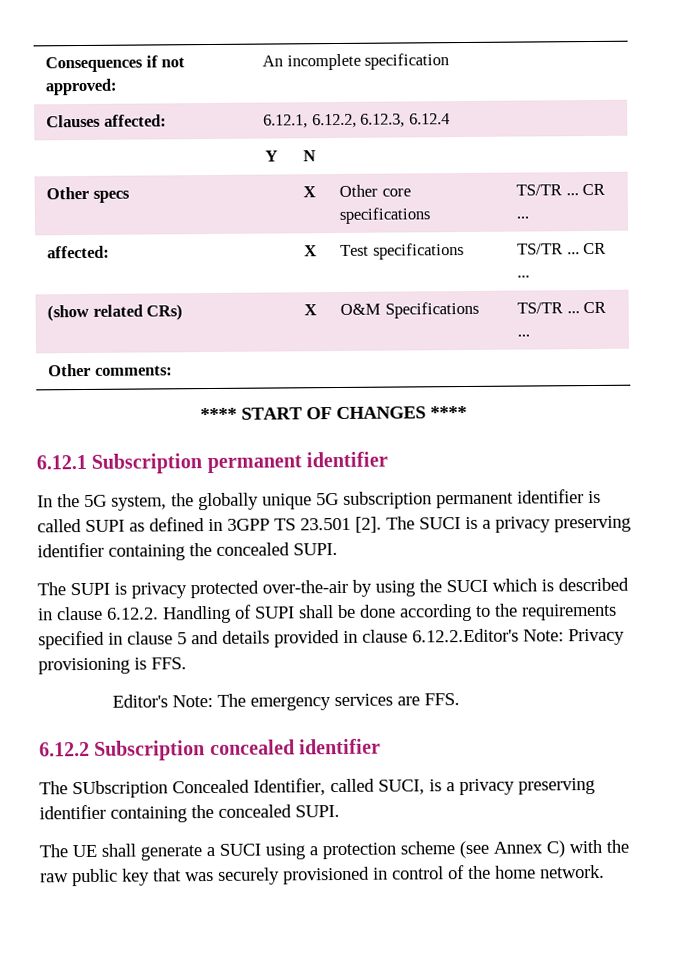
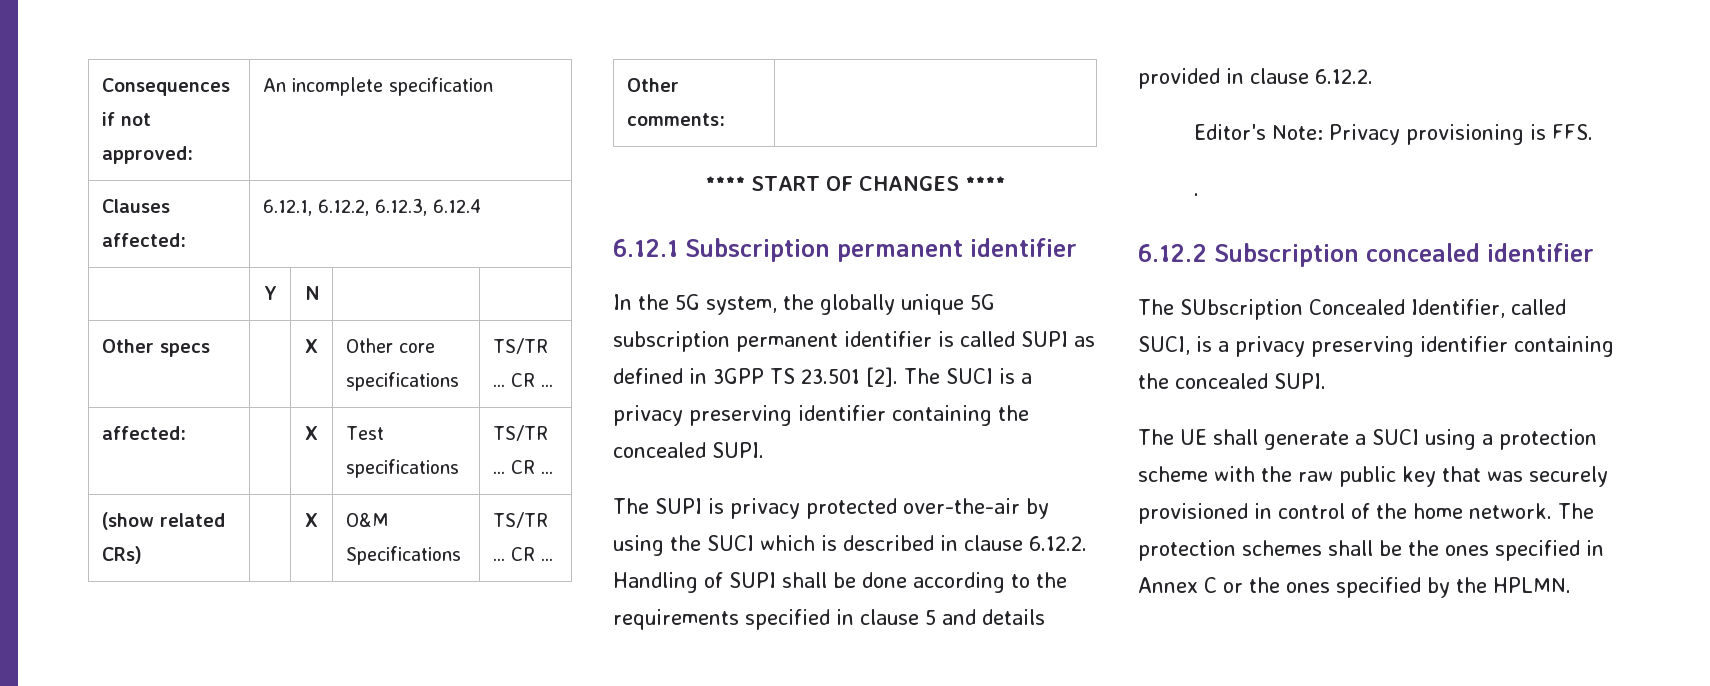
- The SUPI is privacy protected over-the-air by using the SUCI which is described in clause 6.12.2. Handling of SUPI shall be done according to the requirements specified in clause 5 and details provided in clause 6.12.2.Editor's Note: Privacy provisioning is FFS.
+ The SUPI is privacy protected over-the-air by using the SUCI which is described in clause 6.12.2. Handling of SUPI shall be done according to the requirements specified in clause 5 and details provided in clause 6.12.2.
+ Editor's Note: Privacy provisioning is FFS.
- Editor's Note: The emergency services are FFS.
+ .
- The UE shall generate a SUCI using a protection scheme (see Annex C) with the raw public key that was securely provisioned in control of the home network.
+ The UE shall generate a SUCI using a protection scheme with the raw public key that was securely provisioned in control of the home network.
+ The protection schemes shall be the ones specified in Annex C or the ones specified by the HPLMN.

